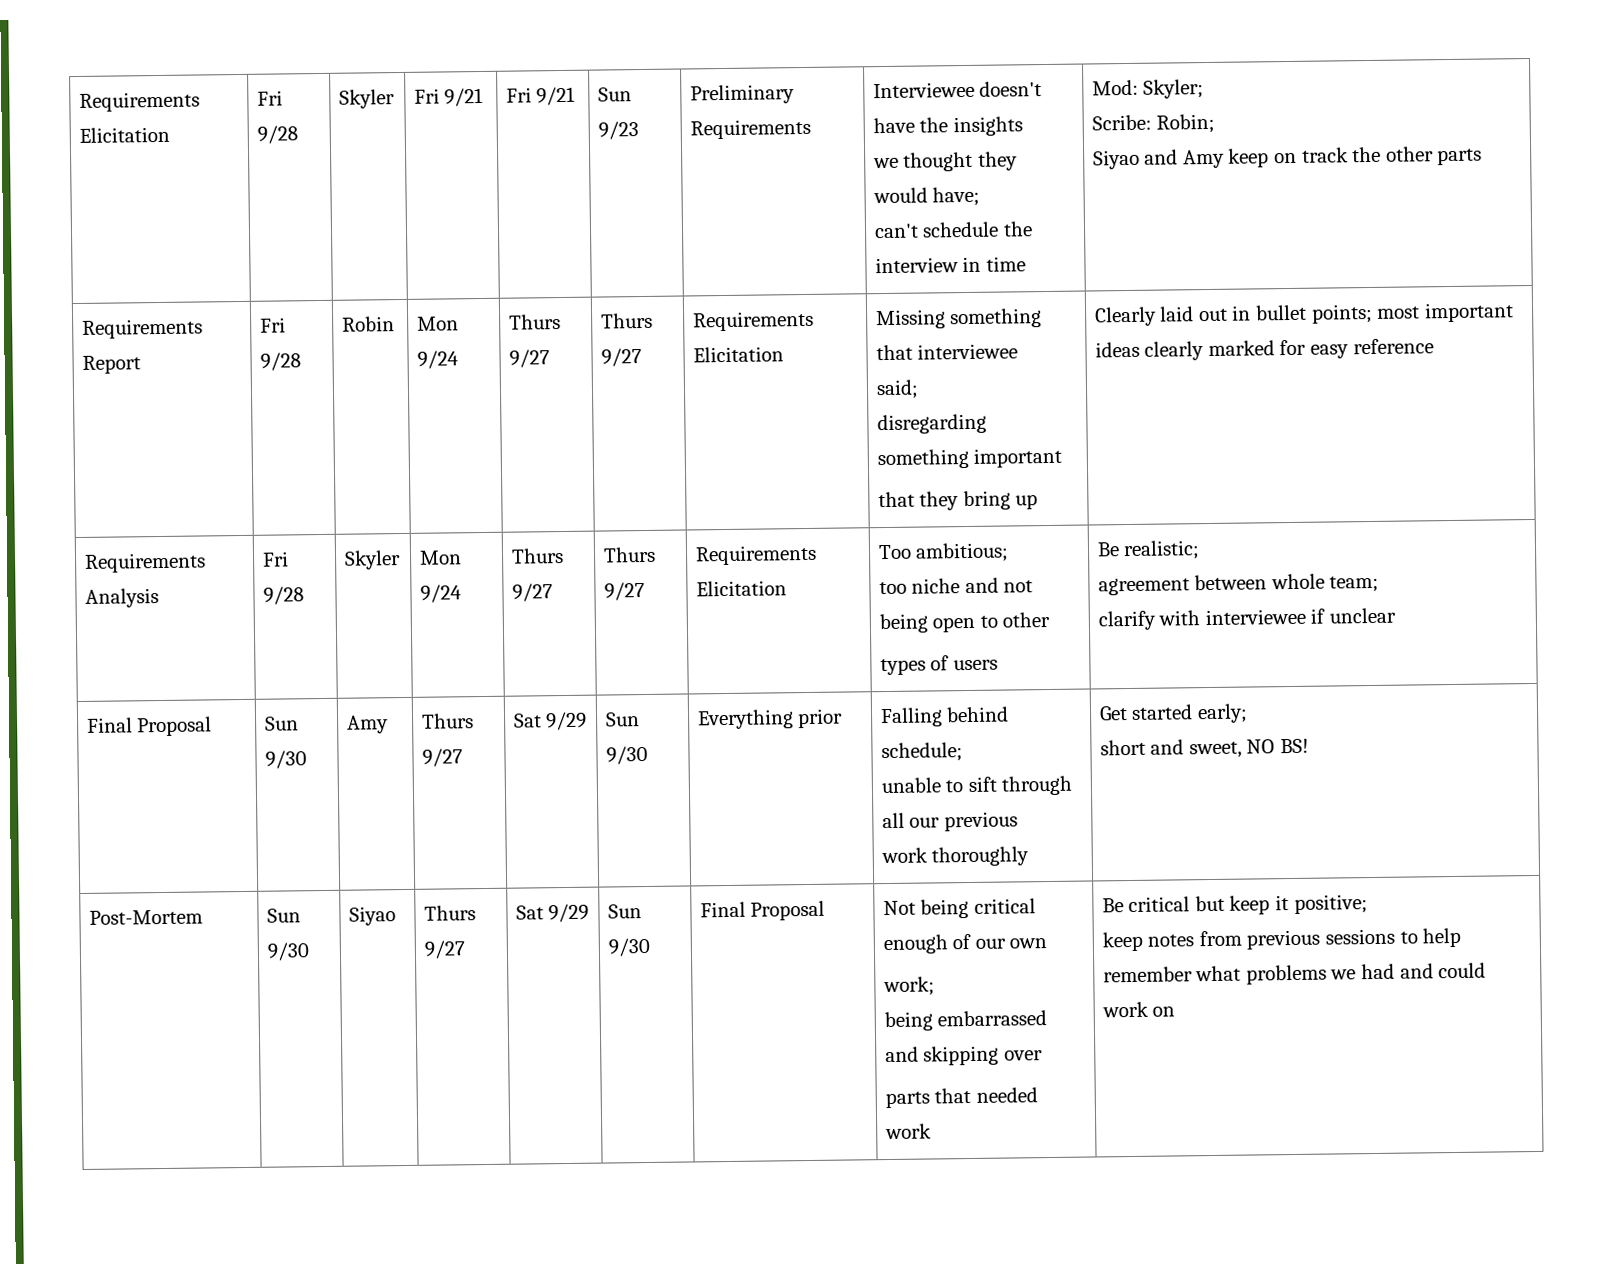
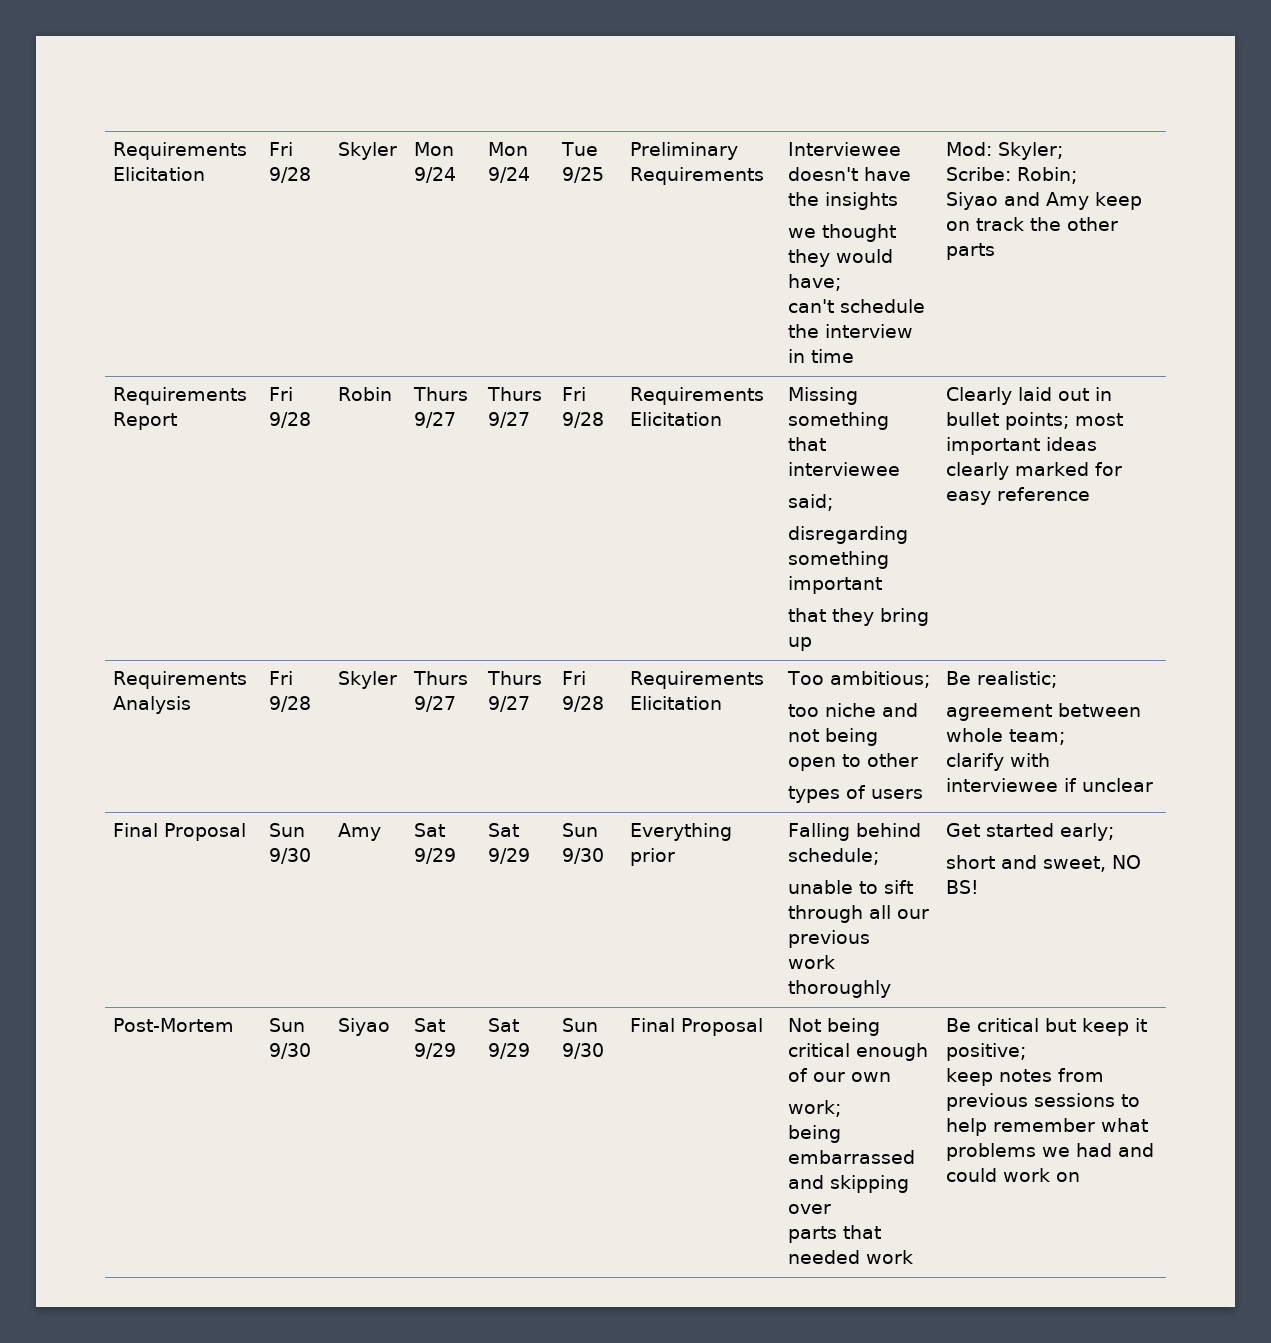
- Fri 9/21 | Fri 9/21 | Sun 9/23
+ Mon 9/24 | Mon 9/24 | Tue 9/25
- Requirements Report | Fri 9/28 | Robin | Mon 9/24 | Thurs 9/27 | Thurs 9/27 | Requirements Elicitation | Missing something that interviewee
+ Requirements Report | Fri 9/28 | Robin | Thurs 9/27 | Thurs 9/27 | Fri 9/28 | Requirements Elicitation | Missing something that interviewee
- Requirements Analysis | Fri 9/28 | Skyler | Mon 9/24 | Thurs 9/27 | Thurs 9/27 | Requirements Elicitation | Too ambitious;
+ Requirements Analysis | Fri 9/28 | Skyler | Thurs 9/27 | Thurs 9/27 | Fri 9/28 | Requirements Elicitation | Too ambitious;
- Final Proposal | Sun 9/30 | Amy | Thurs 9/27 | Sat 9/29 | Sun 9/30 | Everything prior | Falling behind schedule;
+ Final Proposal | Sun 9/30 | Amy | Sat 9/29 | Sat 9/29 | Sun 9/30 | Everything prior | Falling behind schedule;
- Siyao | Thurs 9/27
+ Siyao | Sat 9/29

